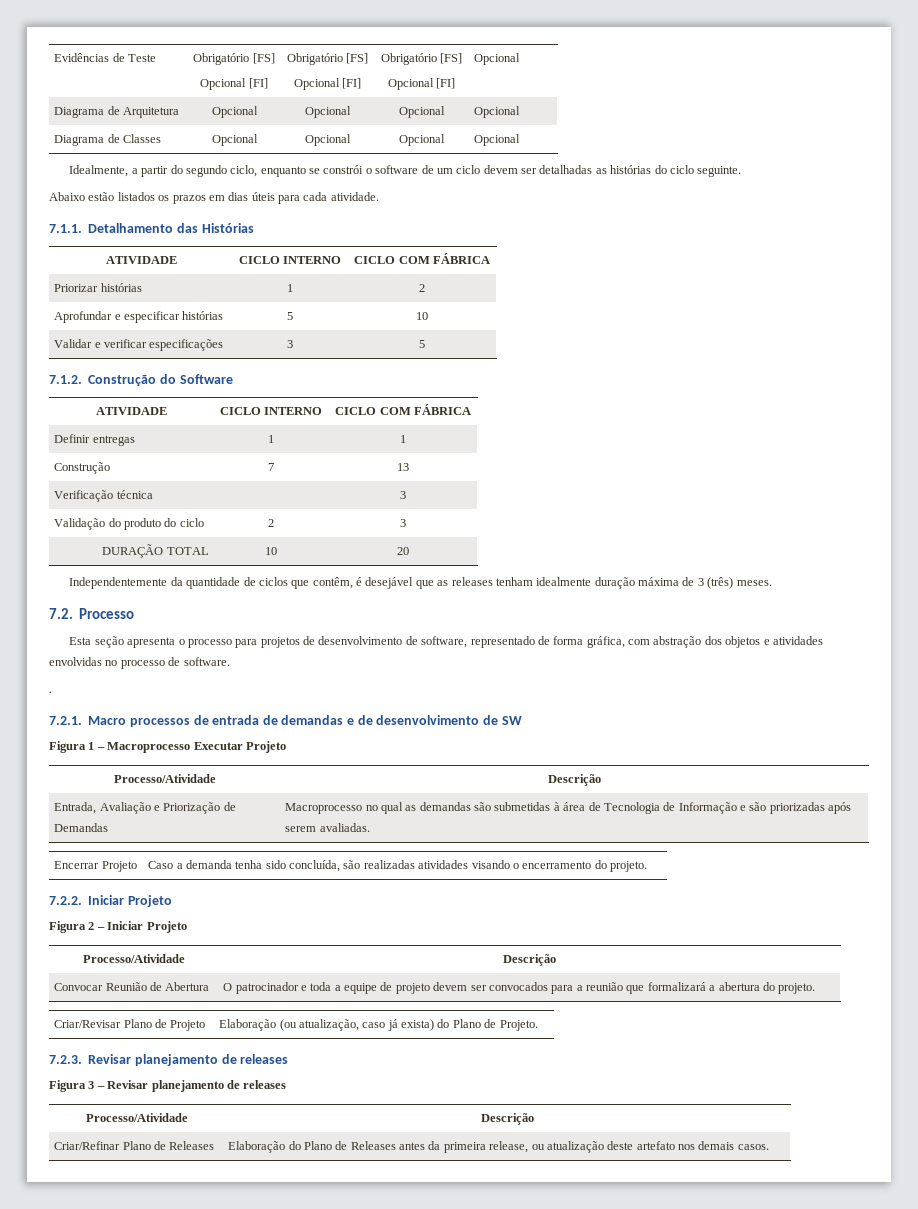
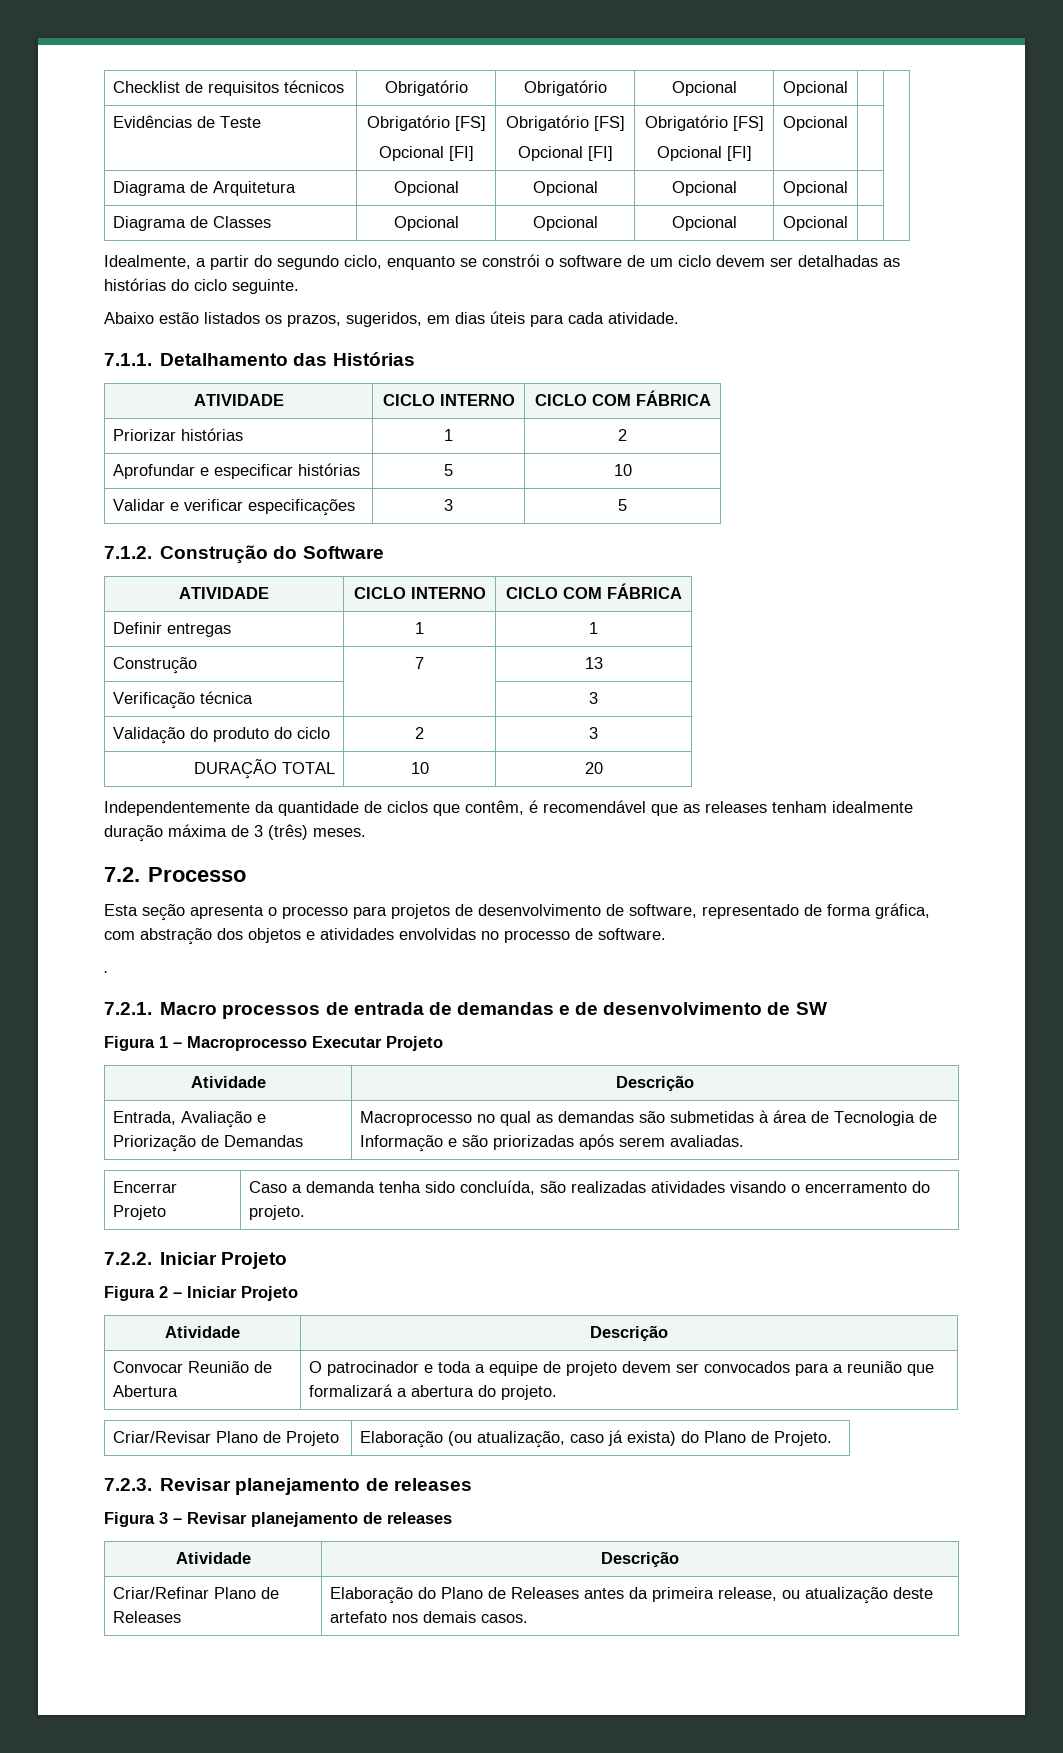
+ Checklist de requisitos técnicos | Obrigatório | Obrigatório | Opcional | Opcional | |
- Abaixo estão listados os prazos em dias úteis para cada atividade.
+ Abaixo estão listados os prazos, sugeridos, em dias úteis para cada atividade.
- Independentemente da quantidade de ciclos que contêm, é desejável que as releases tenham idealmente duração máxima de 3 (três) meses.
+ Independentemente da quantidade de ciclos que contêm, é recomendável que as releases tenham idealmente duração máxima de 3 (três) meses.
  Figura 1 – Macroprocesso Executar Projeto
- Processo/Atividade | Descrição
+ Atividade | Descrição
  Figura 2 – Iniciar Projeto
- Processo/Atividade | Descrição
+ Atividade | Descrição
  Figura 3 – Revisar planejamento de releases
- Processo/Atividade | Descrição
+ Atividade | Descrição

